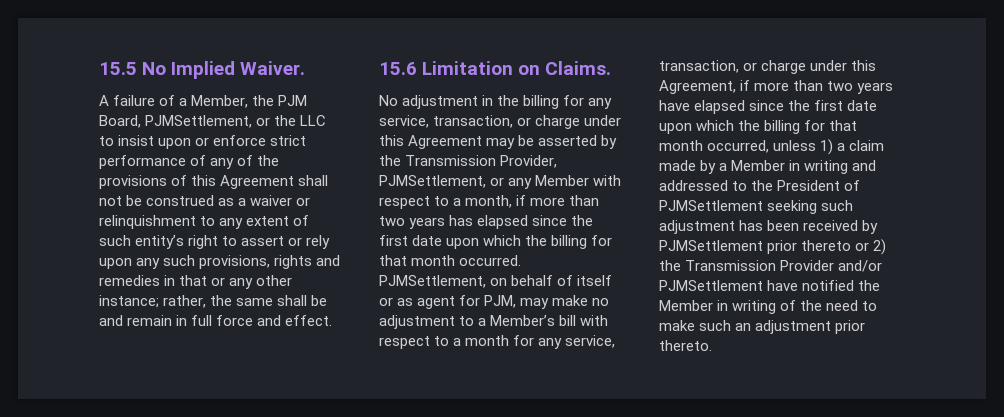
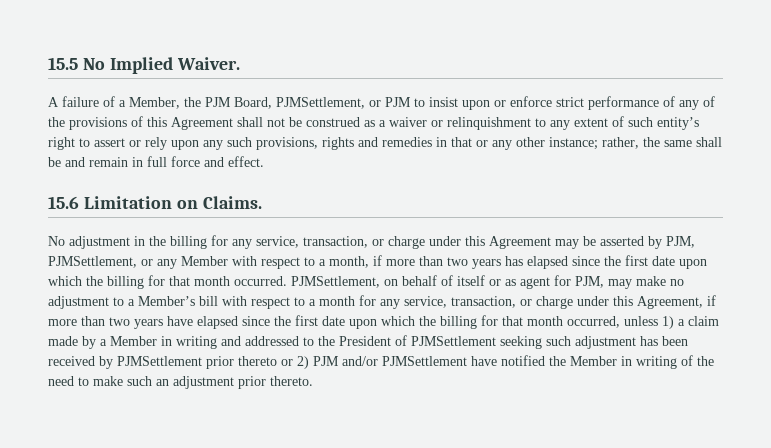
- A failure of a Member, the PJM Board, PJMSettlement, or the LLC to insist upon or enforce strict performance of any of the provisions of this Agreement shall not be construed as a waiver or relinquishment to any extent of such entity’s right to assert or rely upon any such provisions, rights and remedies in that or any other instance;
+ A failure of a Member, the PJM Board, PJMSettlement, or PJM to insist upon or enforce strict performance of any of the provisions of this Agreement shall not be construed as a waiver or relinquishment to any extent of such entity’s right to assert or rely upon any such provisions, rights and remedies in that or any other instance;
- No adjustment in the billing for any service, transaction, or charge under this Agreement may be asserted by the Transmission Provider, PJMSettlement, or any Member with respect to a month, if more than two years has elapsed since the first date upon which the billing for that month occurred.
+ No adjustment in the billing for any service, transaction, or charge under this Agreement may be asserted by PJM, PJMSettlement, or any Member with respect to a month, if more than two years has elapsed since the first date upon which the billing for that month occurred.
- PJMSettlement, on behalf of itself or as agent for PJM, may make no adjustment to a Member’s bill with respect to a month for any service, transaction, or charge under this Agreement, if more than two years have elapsed since the first date upon which the billing for that month occurred, unless 1) a claim made by a Member in writing and addressed to the President of PJMSettlement seeking such adjustment has been received by PJMSettlement prior thereto or 2) the Transmission Provider and/or PJMSettlement have notified the Member in writing of the need to make such an adjustment prior thereto.
+ PJMSettlement, on behalf of itself or as agent for PJM, may make no adjustment to a Member’s bill with respect to a month for any service, transaction, or charge under this Agreement, if more than two years have elapsed since the first date upon which the billing for that month occurred, unless 1) a claim made by a Member in writing and addressed to the President of PJMSettlement seeking such adjustment has been received by PJMSettlement prior thereto or 2) PJM and/or PJMSettlement have notified the Member in writing of the need to make such an adjustment prior thereto.

